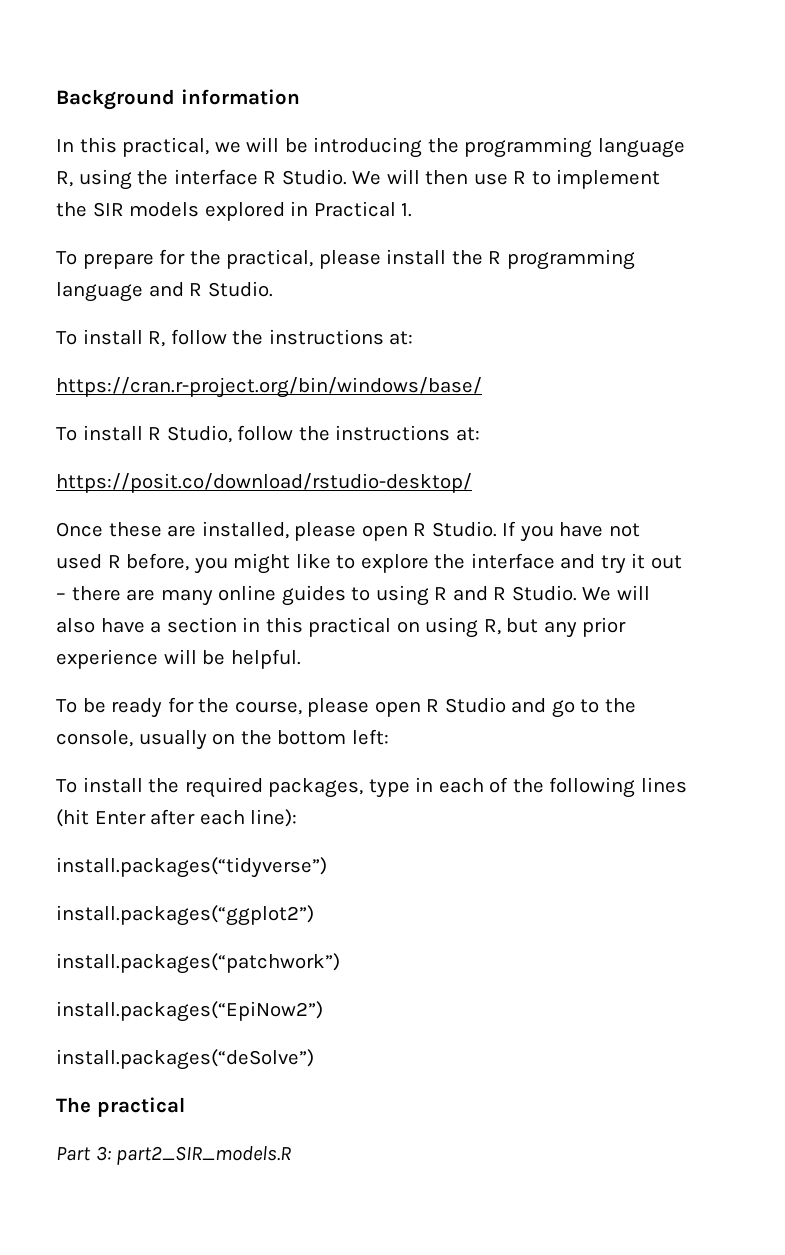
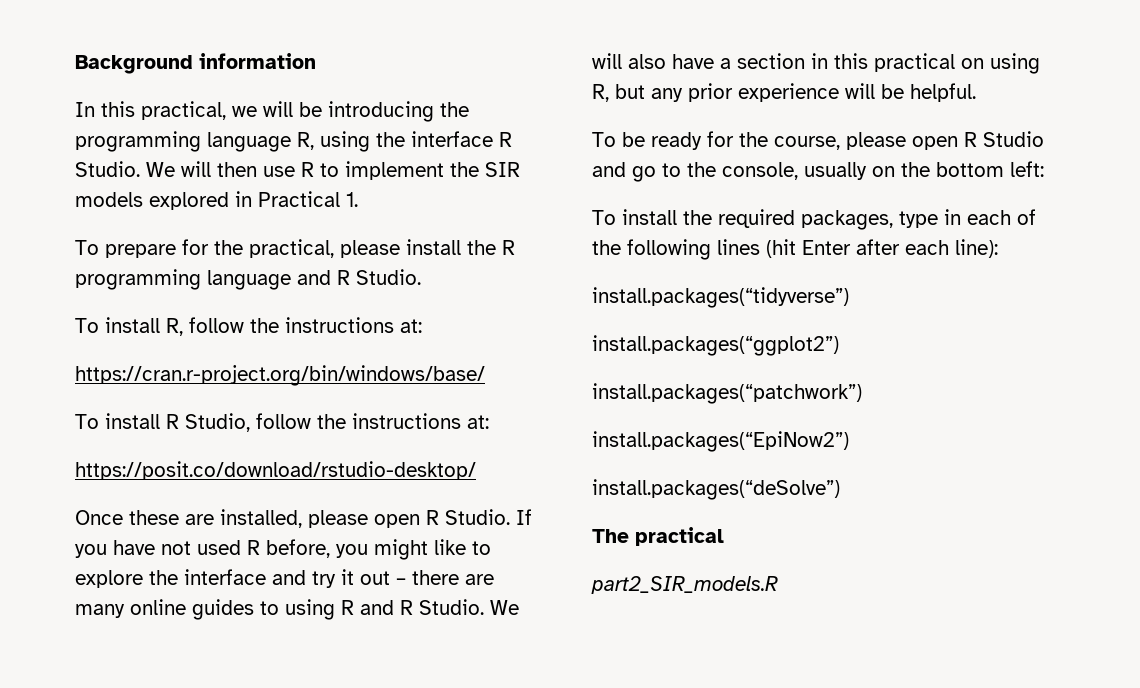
- Part 3: part2_SIR_models.R
+ part2_SIR_models.R

